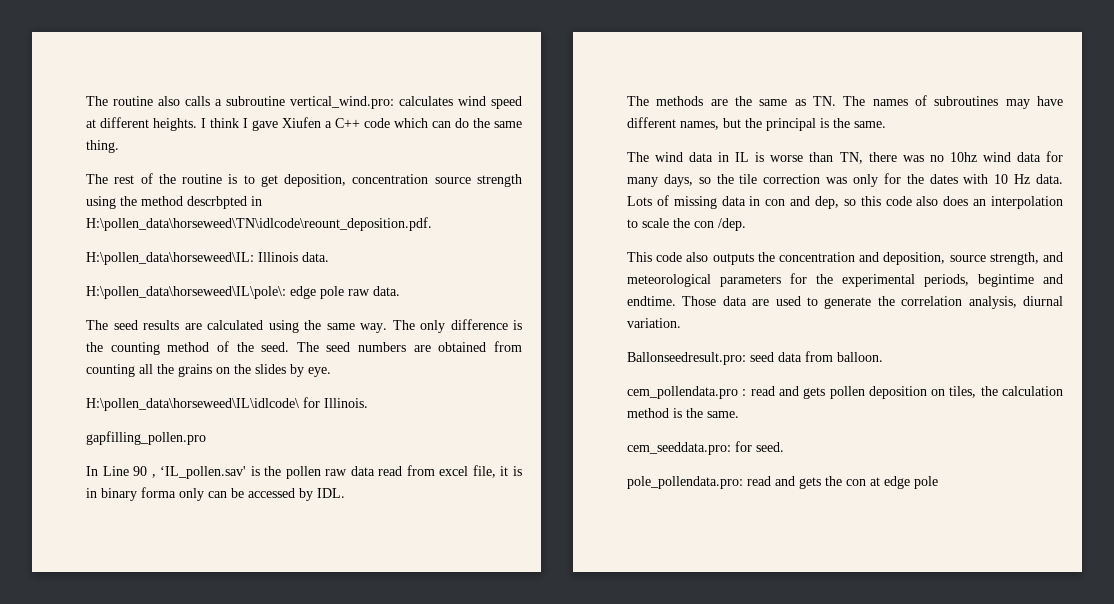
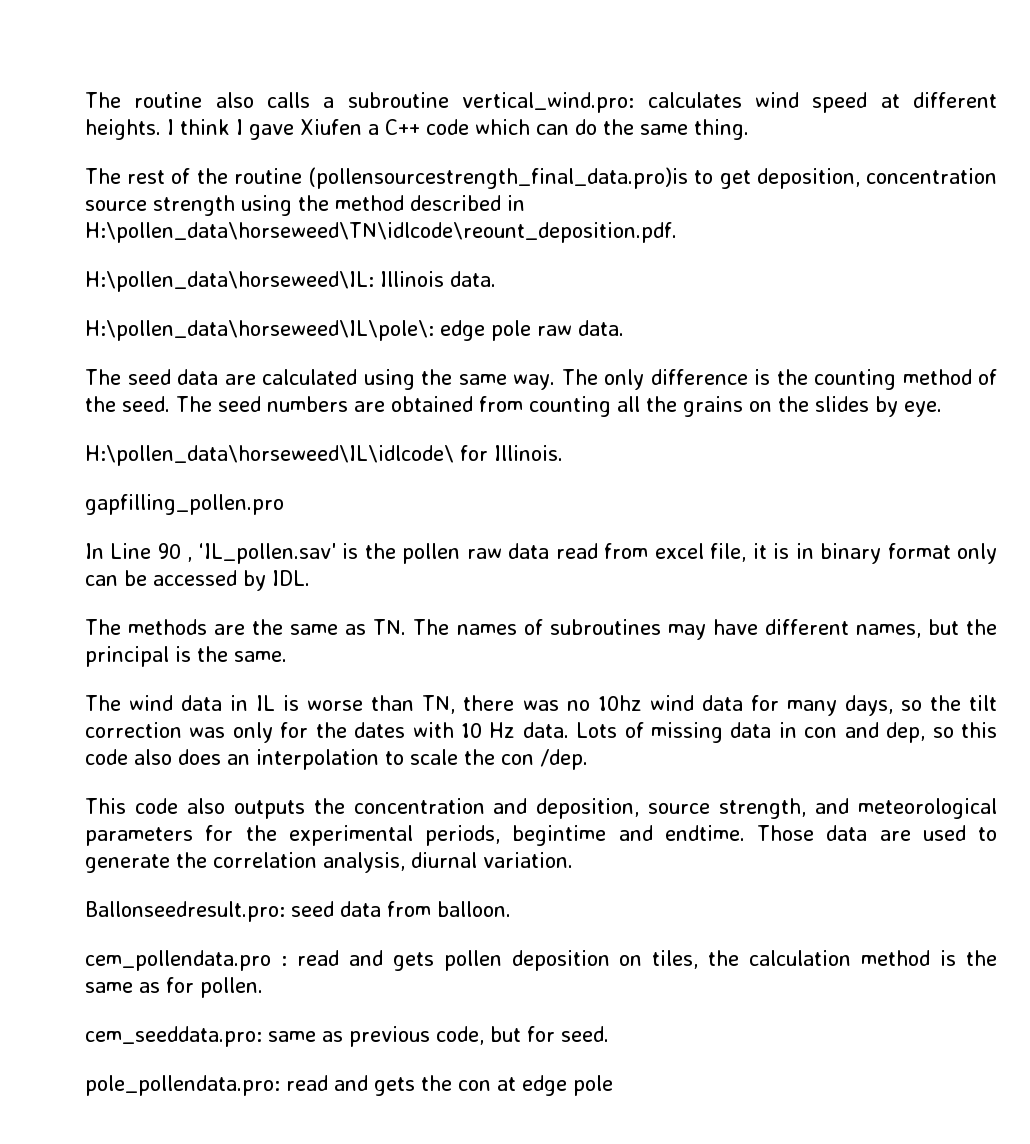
- The rest of the routine is to get deposition, concentration source strength using the method descrbpted in H:\pollen_data\horseweed\TN\idlcode\reount_deposition.pdf.
+ The rest of the routine (pollensourcestrength_final_data.pro)is to get deposition, concentration source strength using the method described in H:\pollen_data\horseweed\TN\idlcode\reount_deposition.pdf.
- The seed results are calculated using the same way.
+ The seed data are calculated using the same way.
- In Line 90 , ‘IL_pollen.sav' is the pollen raw data read from excel file, it is in binary forma only can be accessed by IDL.
+ In Line 90 , ‘IL_pollen.sav' is the pollen raw data read from excel file, it is in binary format only can be accessed by IDL.
- The wind data in IL is worse than TN, there was no 10hz wind data for many days, so the tile correction was only for the dates with 10 Hz data.
+ The wind data in IL is worse than TN, there was no 10hz wind data for many days, so the tilt correction was only for the dates with 10 Hz data.
- cem_pollendata.pro : read and gets pollen deposition on tiles, the calculation method is the same.
- cem_seeddata.pro: for seed.
+ cem_pollendata.pro : read and gets pollen deposition on tiles, the calculation method is the same as for pollen.
+ cem_seeddata.pro: same as previous code, but for seed.

